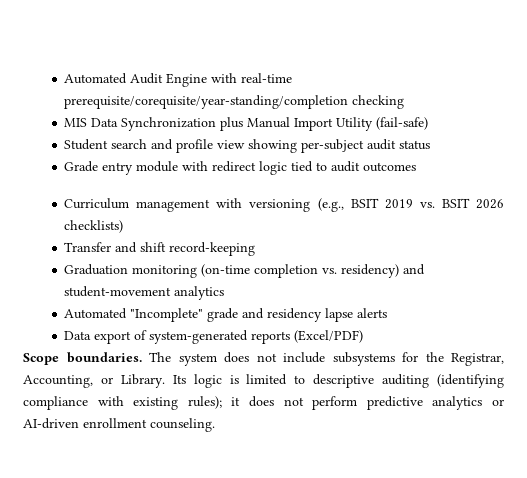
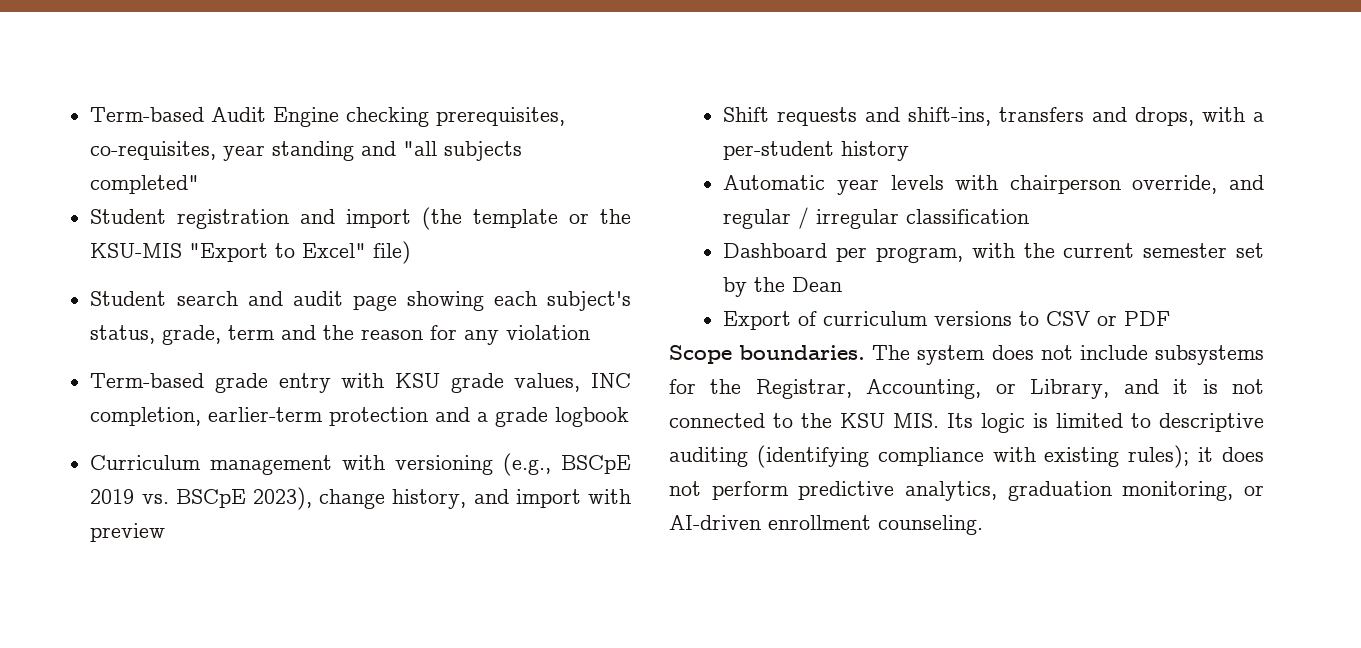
- Automated Audit Engine with real-time prerequisite/corequisite/year-standing/completion checking
- MIS Data Synchronization plus Manual Import Utility (fail-safe)
- Student search and profile view showing per-subject audit status
- Grade entry module with redirect logic tied to audit outcomes
+ Term-based Audit Engine checking prerequisites, co-requisites, year standing and "all subjects completed"
+ Student registration and import (the template or the KSU-MIS "Export to Excel" file)
+ Student search and audit page showing each subject's status, grade, term and the reason for any violation
+ Term-based grade entry with KSU grade values, INC completion, earlier-term protection and a grade logbook
- Curriculum management with versioning (e.g., BSIT 2019 vs. BSIT 2026 checklists)
- Transfer and shift record-keeping
- Graduation monitoring (on-time completion vs. residency) and student-movement analytics
- Automated "Incomplete" grade and residency lapse alerts
- Data export of system-generated reports (Excel/PDF)
+ Curriculum management with versioning (e.g., BSCpE 2019 vs. BSCpE 2023), change history, and import with preview
+ Shift requests and shift-ins, transfers and drops, with a per-student history
+ Automatic year levels with chairperson override, and regular / irregular classification
+ Dashboard per program, with the current semester set by the Dean
+ Export of curriculum versions to CSV or PDF
- The system does not include subsystems for the Registrar, Accounting, or Library. Its logic is limited to descriptive auditing (identifying compliance with existing rules); it does not perform predictive analytics or AI-driven enrollment counseling.
+ The system does not include subsystems for the Registrar, Accounting, or Library, and it is not connected to the KSU MIS. Its logic is limited to descriptive auditing (identifying compliance with existing rules); it does not perform predictive analytics, graduation monitoring, or AI-driven enrollment counseling.

